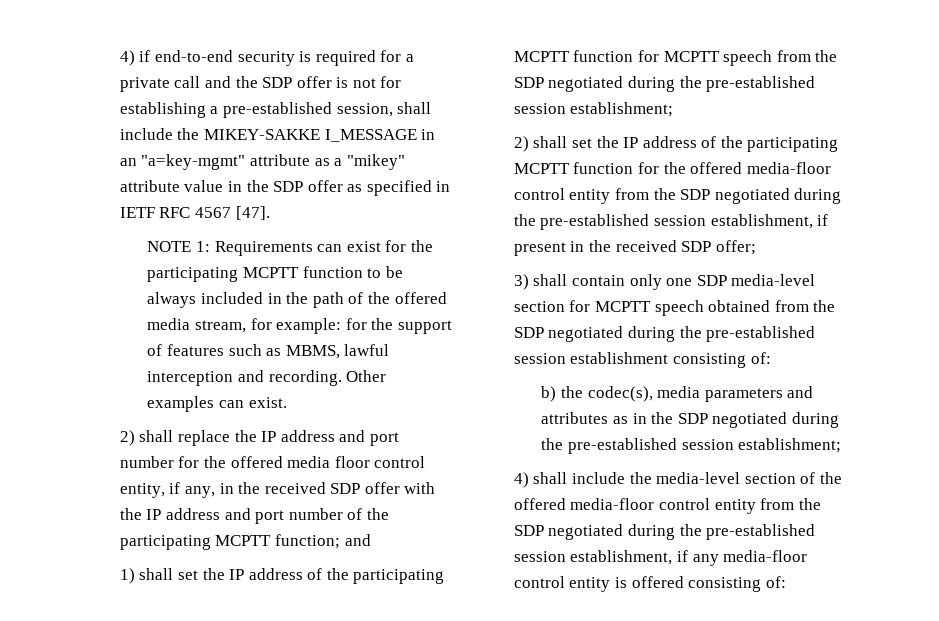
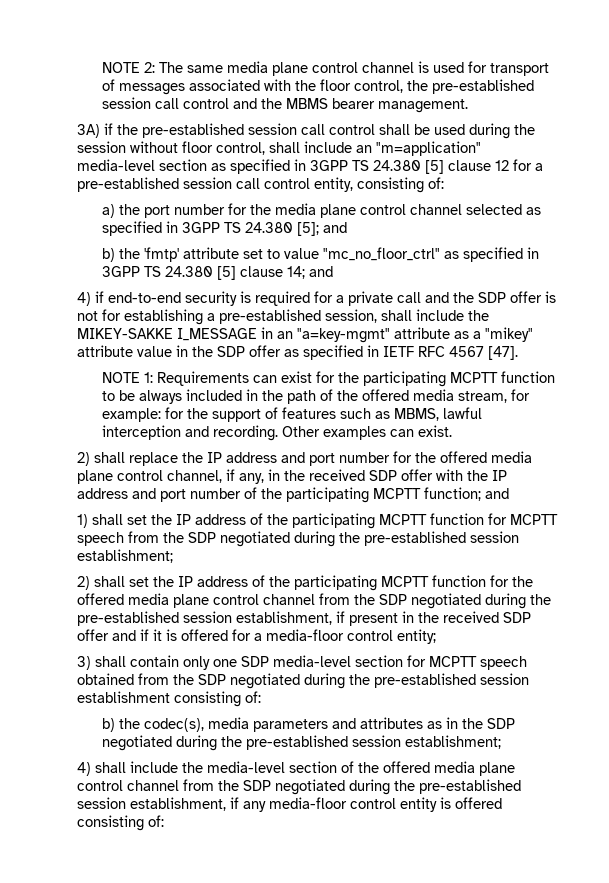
+ NOTE 2: The same media plane control channel is used for transport of messages associated with the floor control, the pre-established session call control and the MBMS bearer management.
+ 3A) if the pre-established session call control shall be used during the session without floor control, shall include an "m=application" media-level section as specified in 3GPP TS 24.380 [5] clause 12 for a pre-established session call control entity, consisting of:
+ a) the port number for the media plane control channel selected as specified in 3GPP TS 24.380 [5]; and
+ b) the 'fmtp' attribute set to value "mc_no_floor_ctrl" as specified in 3GPP TS 24.380 [5] clause 14; and
- 2) shall replace the IP address and port number for the offered media floor control entity, if any, in the received SDP offer with the IP address and port number of the participating MCPTT function; and
+ 2) shall replace the IP address and port number for the offered media plane control channel, if any, in the received SDP offer with the IP address and port number of the participating MCPTT function; and
- 2) shall set the IP address of the participating MCPTT function for the offered media-floor control entity from the SDP negotiated during the pre-established session establishment, if present in the received SDP offer;
+ 2) shall set the IP address of the participating MCPTT function for the offered media plane control channel from the SDP negotiated during the pre-established session establishment, if present in the received SDP offer and if it is offered for a media-floor control entity;
- 4) shall include the media-level section of the offered media-floor control entity from the SDP negotiated during the pre-established session establishment, if any media-floor control entity is offered consisting of:
+ 4) shall include the media-level section of the offered media plane control channel from the SDP negotiated during the pre-established session establishment, if any media-floor control entity is offered consisting of:

